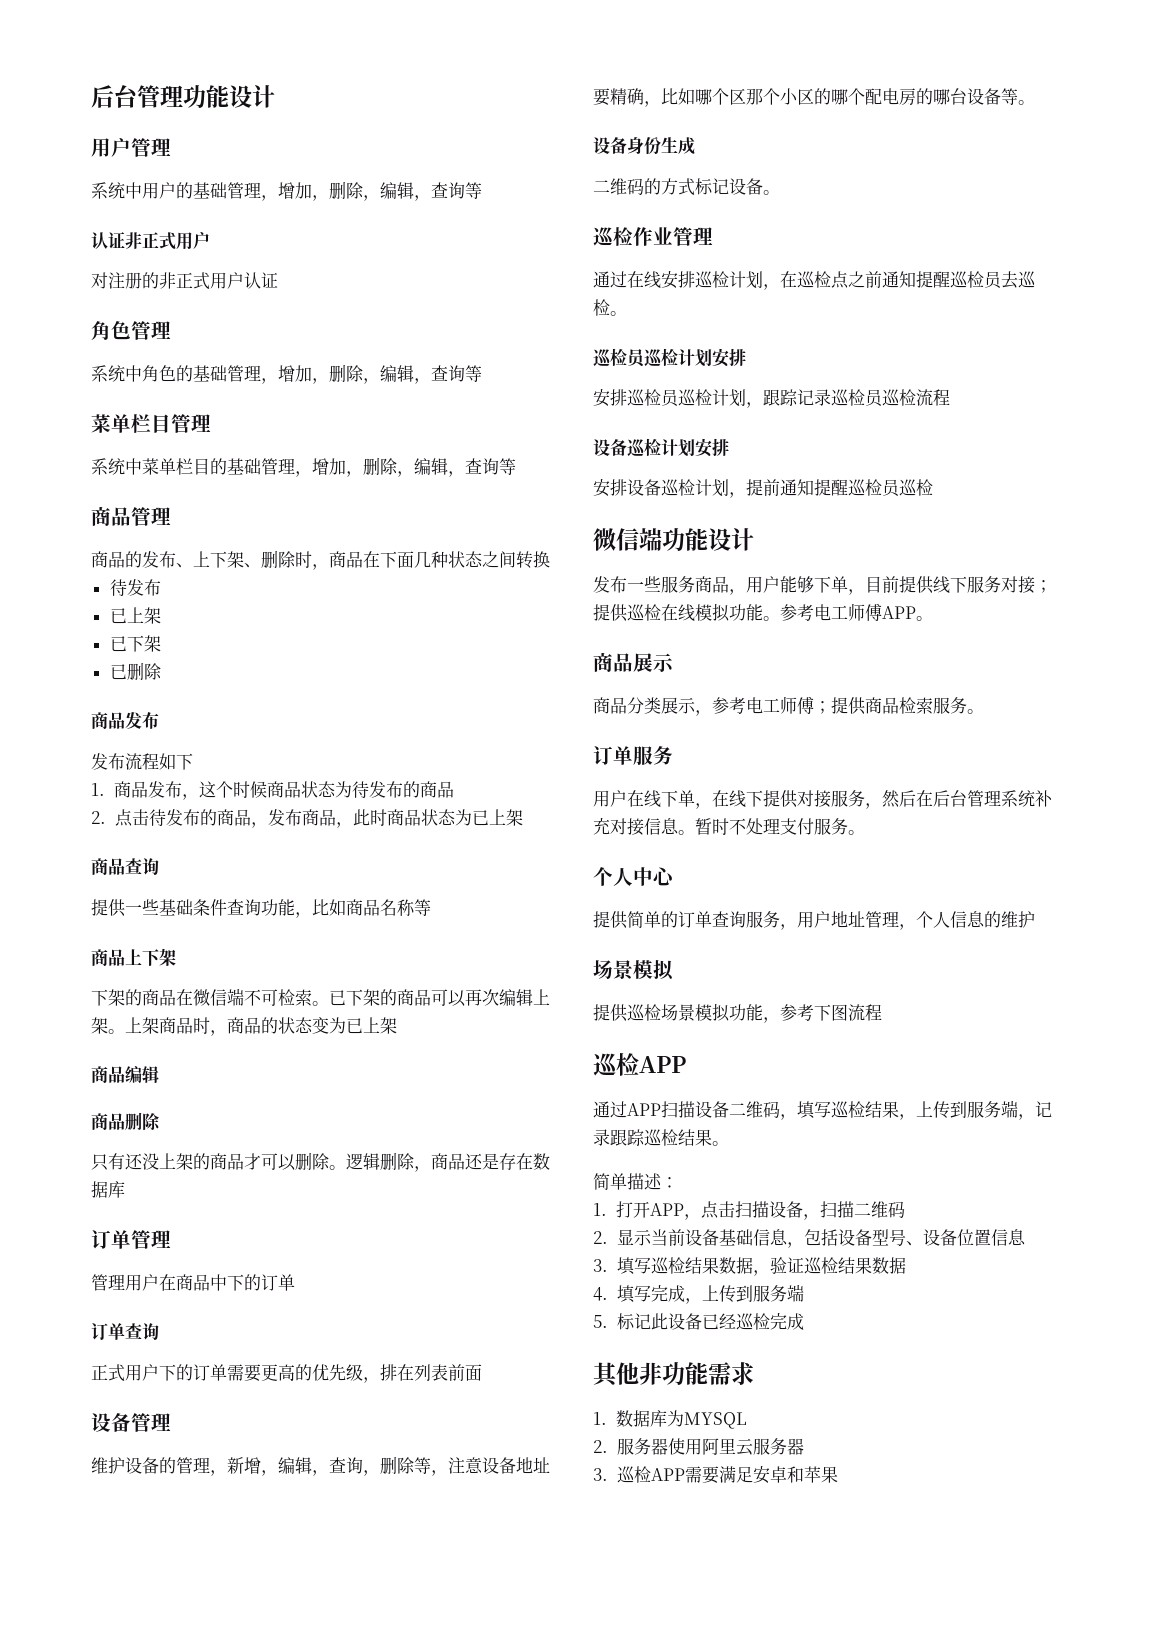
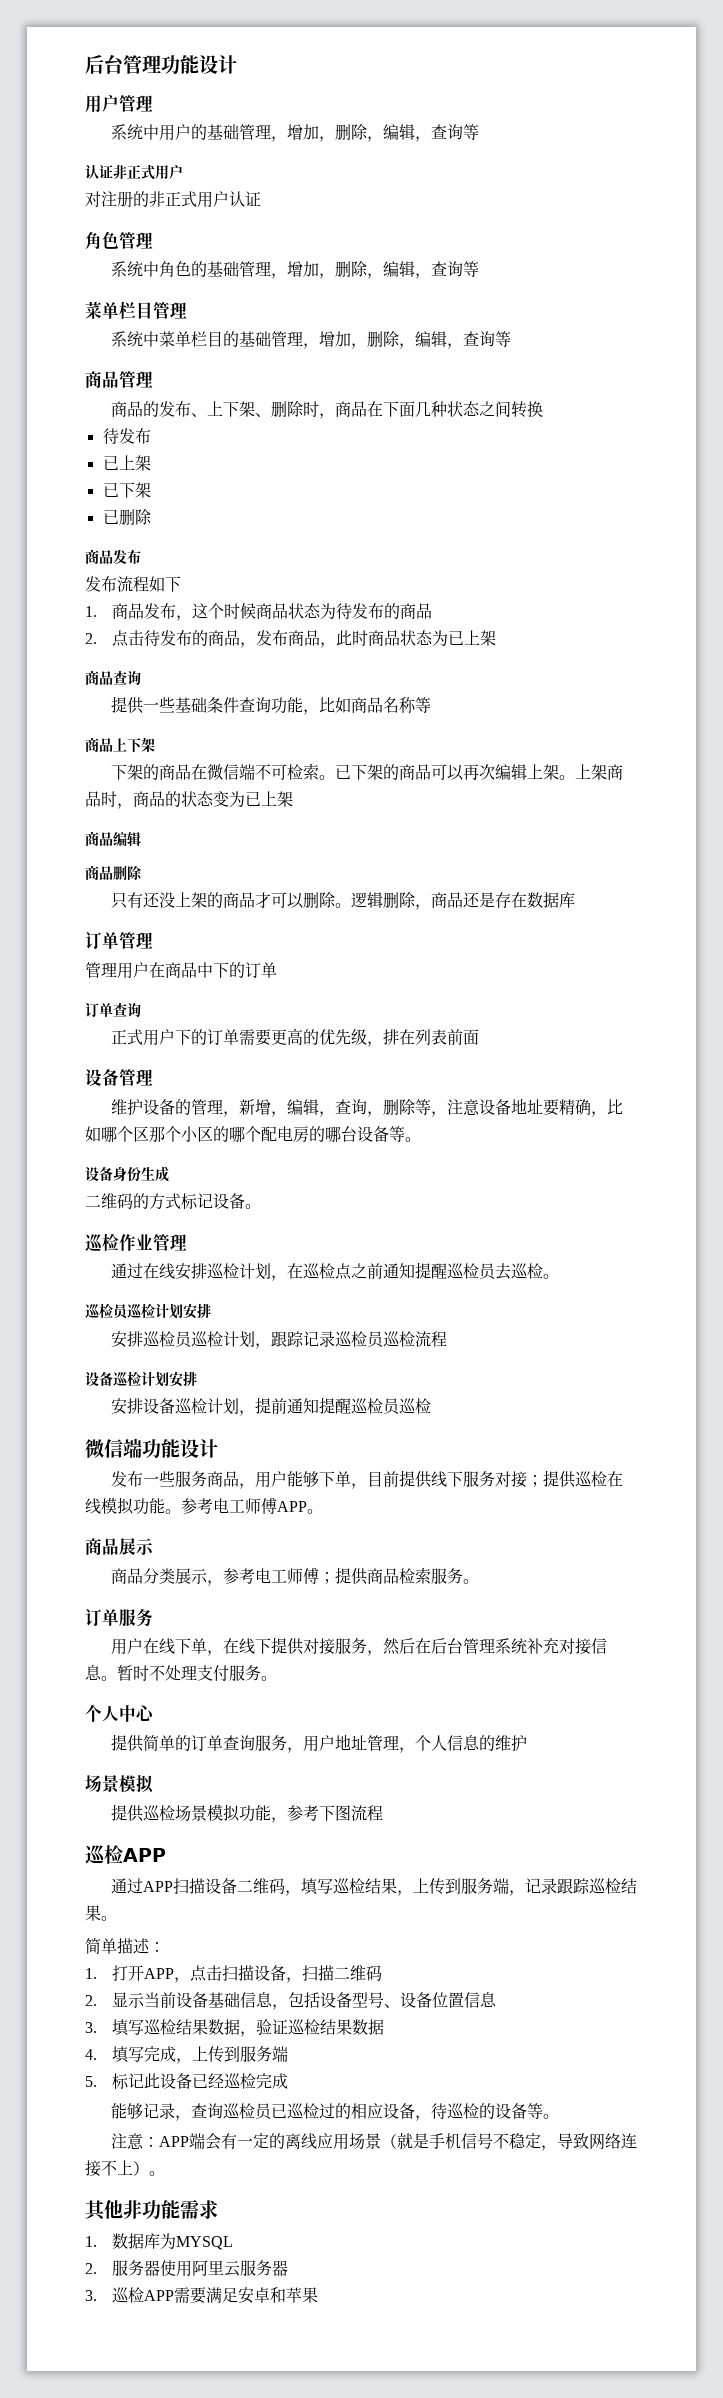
+ 能够记录，查询巡检员已巡检过的相应设备，待巡检的设备等。
+ 注意：APP端会有一定的离线应用场景（就是手机信号不稳定，导致网络连接不上）。

